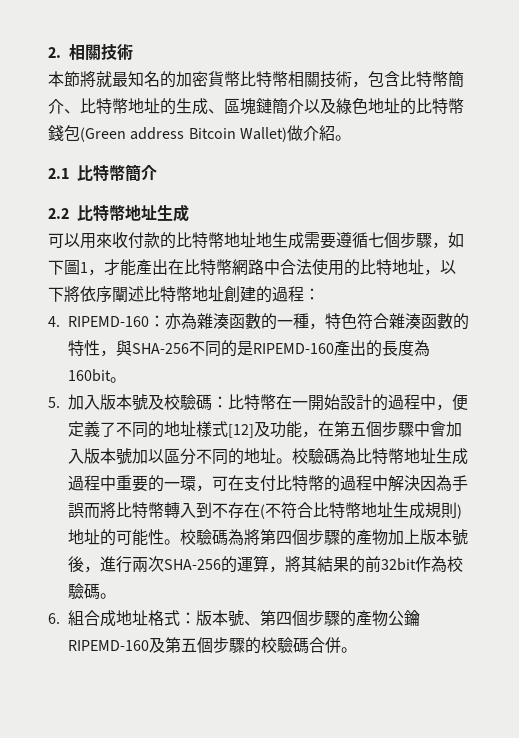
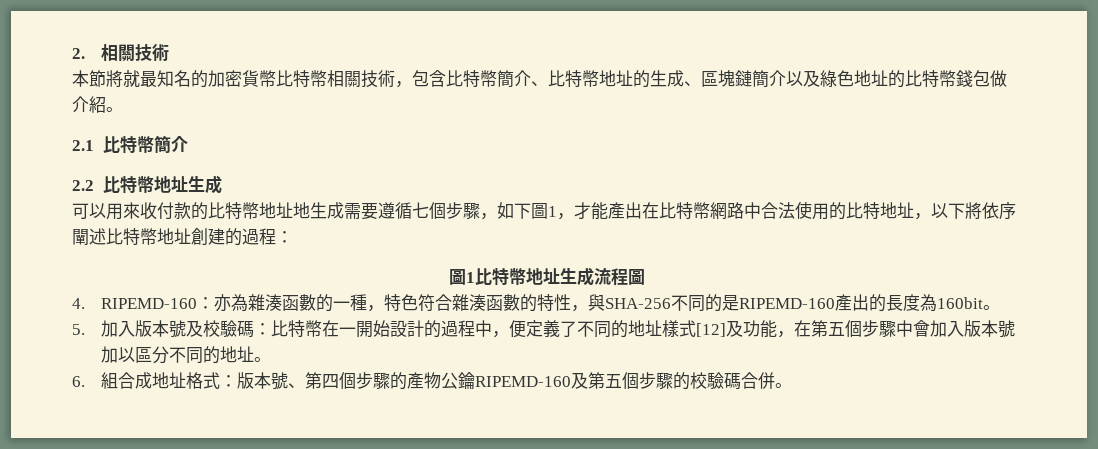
- 本節將就最知名的加密貨幣比特幣相關技術，包含比特幣簡介、比特幣地址的生成、區塊鏈簡介以及綠色地址的比特幣錢包(Green address Bitcoin Wallet)做介紹。
+ 本節將就最知名的加密貨幣比特幣相關技術，包含比特幣簡介、比特幣地址的生成、區塊鏈簡介以及綠色地址的比特幣錢包做介紹。
+ 圖1比特幣地址生成流程圖
- 校驗碼為比特幣地址生成過程中重要的一環，可在支付比特幣的過程中解決因為手誤而將比特幣轉入到不存在(不符合比特幣地址生成規則)地址的可能性。校驗碼為將第四個步驟的產物加上版本號後，進行兩次SHA-256的運算，將其結果的前32bit作為校驗碼。

